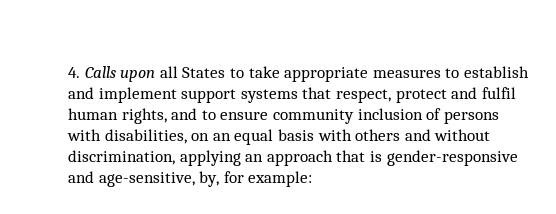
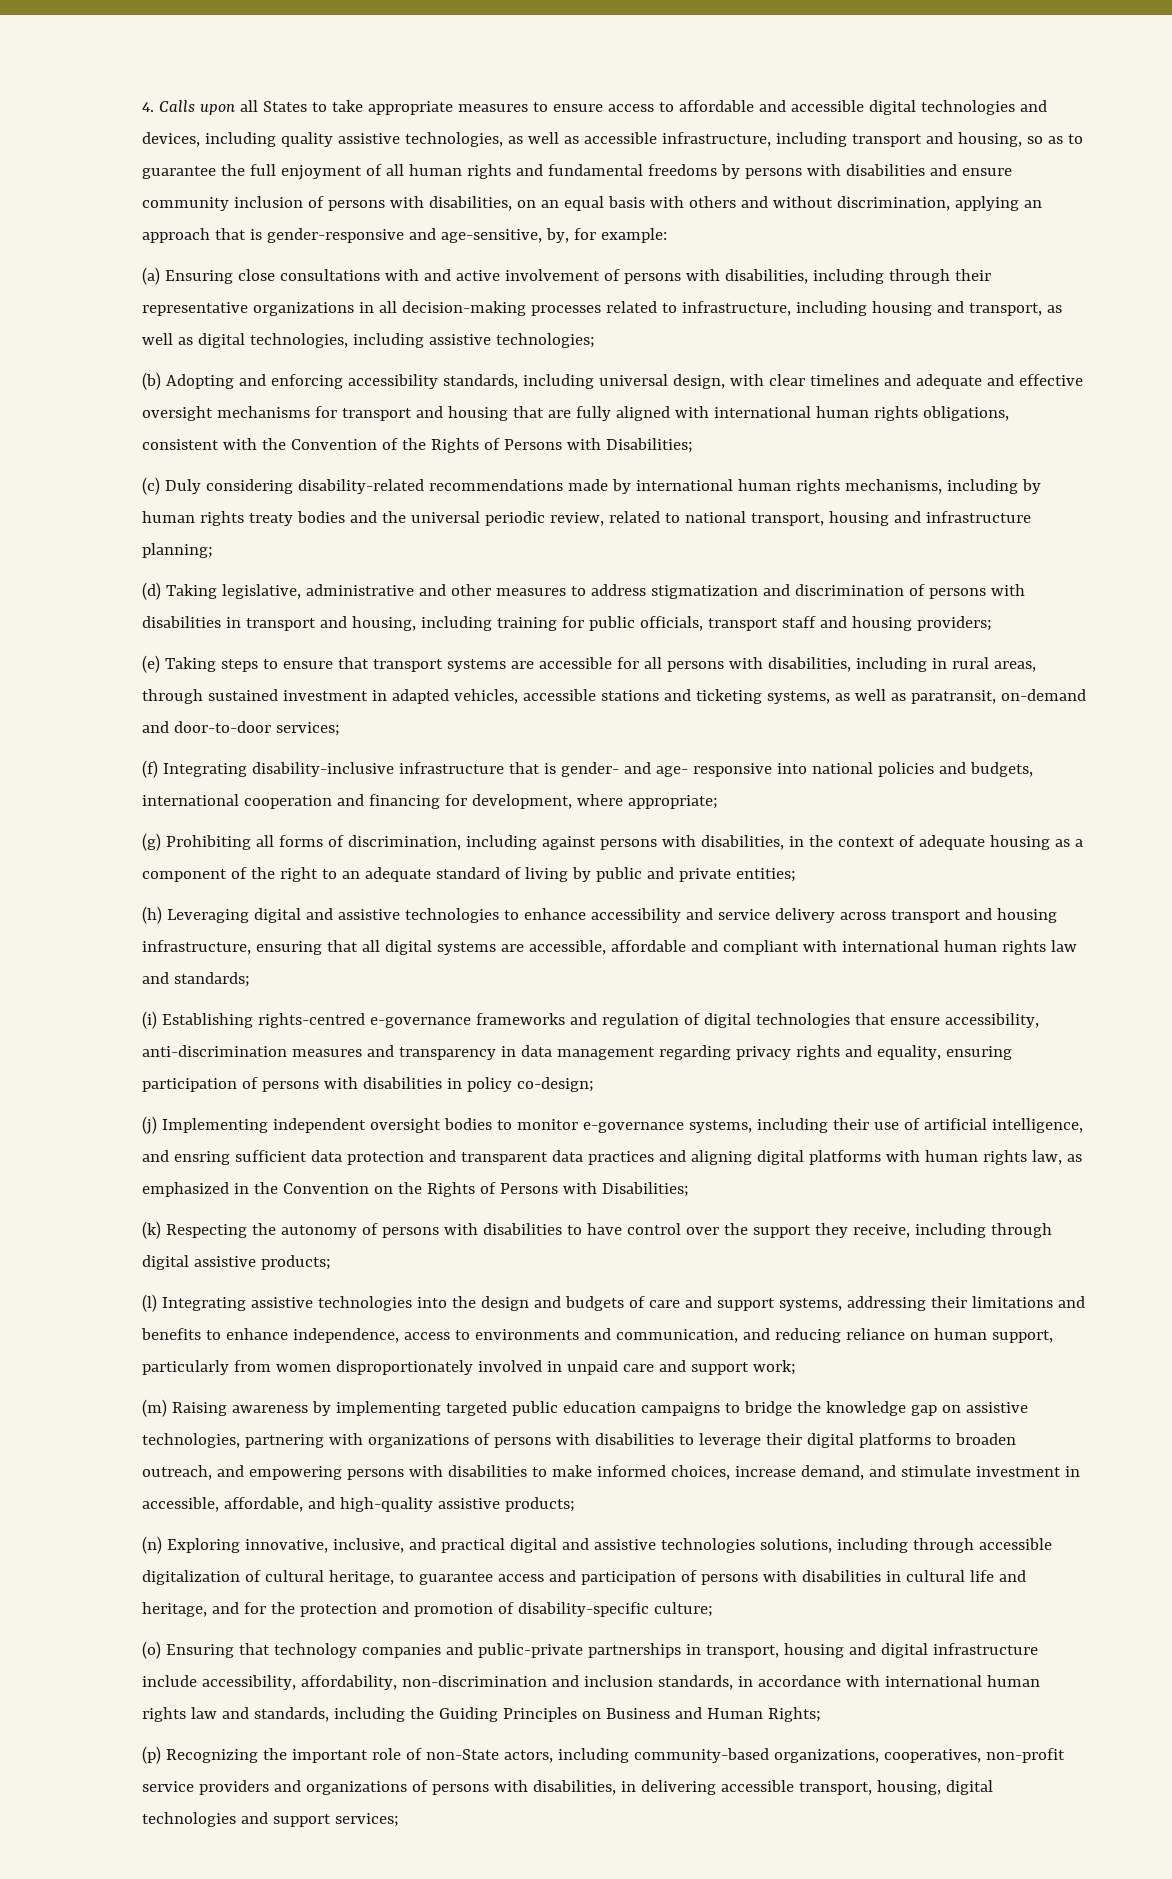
- 4. Calls upon all States to take appropriate measures to establish and implement support systems that respect, protect and fulfil human rights, and to ensure community inclusion of persons with disabilities, on an equal basis with others and without discrimination, applying an approach that is gender-responsive and age-sensitive, by, for example:
+ 4. Calls upon all States to take appropriate measures to ensure access to affordable and accessible digital technologies and devices, including quality assistive technologies, as well as accessible infrastructure, including transport and housing, so as to guarantee the full enjoyment of all human rights and fundamental freedoms by persons with disabilities and ensure community inclusion of persons with disabilities, on an equal basis with others and without discrimination, applying an approach that is gender-responsive and age-sensitive, by, for example:
+ (a) Ensuring close consultations with and active involvement of persons with disabilities, including through their representative organizations in all decision-making processes related to infrastructure, including housing and transport, as well as digital technologies, including assistive technologies;
+ (b) Adopting and enforcing accessibility standards, including universal design, with clear timelines and adequate and effective oversight mechanisms for transport and housing that are fully aligned with international human rights obligations, consistent with the Convention of the Rights of Persons with Disabilities;
+ (c) Duly considering disability-related recommendations made by international human rights mechanisms, including by human rights treaty bodies and the universal periodic review, related to national transport, housing and infrastructure planning;
+ (d) Taking legislative, administrative and other measures to address stigmatization and discrimination of persons with disabilities in transport and housing, including training for public officials, transport staff and housing providers;
+ (e) Taking steps to ensure that transport systems are accessible for all persons with disabilities, including in rural areas, through sustained investment in adapted vehicles, accessible stations and ticketing systems, as well as paratransit, on-demand and door-to-door services;
+ (f) Integrating disability-inclusive infrastructure that is gender- and age- responsive into national policies and budgets, international cooperation and financing for development, where appropriate;
+ (g) Prohibiting all forms of discrimination, including against persons with disabilities, in the context of adequate housing as a component of the right to an adequate standard of living by public and private entities;
+ (h) Leveraging digital and assistive technologies to enhance accessibility and service delivery across transport and housing infrastructure, ensuring that all digital systems are accessible, affordable and compliant with international human rights law and standards;
+ (i) Establishing rights-centred e-governance frameworks and regulation of digital technologies that ensure accessibility, anti-discrimination measures and transparency in data management regarding privacy rights and equality, ensuring participation of persons with disabilities in policy co-design;
+ (j) Implementing independent oversight bodies to monitor e-governance systems, including their use of artificial intelligence, and ensring sufficient data protection and transparent data practices and aligning digital platforms with human rights law, as emphasized in the Convention on the Rights of Persons with Disabilities;
+ (k) Respecting the autonomy of persons with disabilities to have control over the support they receive, including through digital assistive products;
+ (l) Integrating assistive technologies into the design and budgets of care and support systems, addressing their limitations and benefits to enhance independence, access to environments and communication, and reducing reliance on human support, particularly from women disproportionately involved in unpaid care and support work;
+ (m) Raising awareness by implementing targeted public education campaigns to bridge the knowledge gap on assistive technologies, partnering with organizations of persons with disabilities to leverage their digital platforms to broaden outreach, and empowering persons with disabilities to make informed choices, increase demand, and stimulate investment in accessible, affordable, and high-quality assistive products;
+ (n) Exploring innovative, inclusive, and practical digital and assistive technologies solutions, including through accessible digitalization of cultural heritage, to guarantee access and participation of persons with disabilities in cultural life and heritage, and for the protection and promotion of disability-specific culture;
+ (o) Ensuring that technology companies and public-private partnerships in transport, housing and digital infrastructure include accessibility, affordability, non-discrimination and inclusion standards, in accordance with international human rights law and standards, including the Guiding Principles on Business and Human Rights;
+ (p) Recognizing the important role of non-State actors, including community-based organizations, cooperatives, non-profit service providers and organizations of persons with disabilities, in delivering accessible transport, housing, digital technologies and support services;

